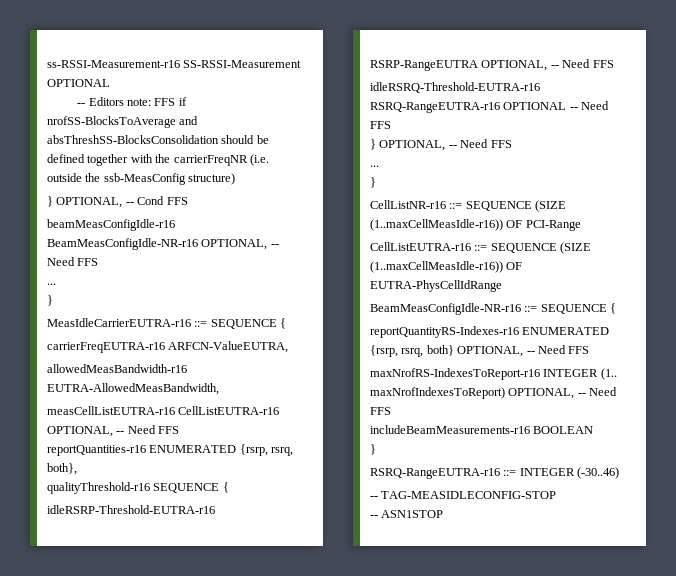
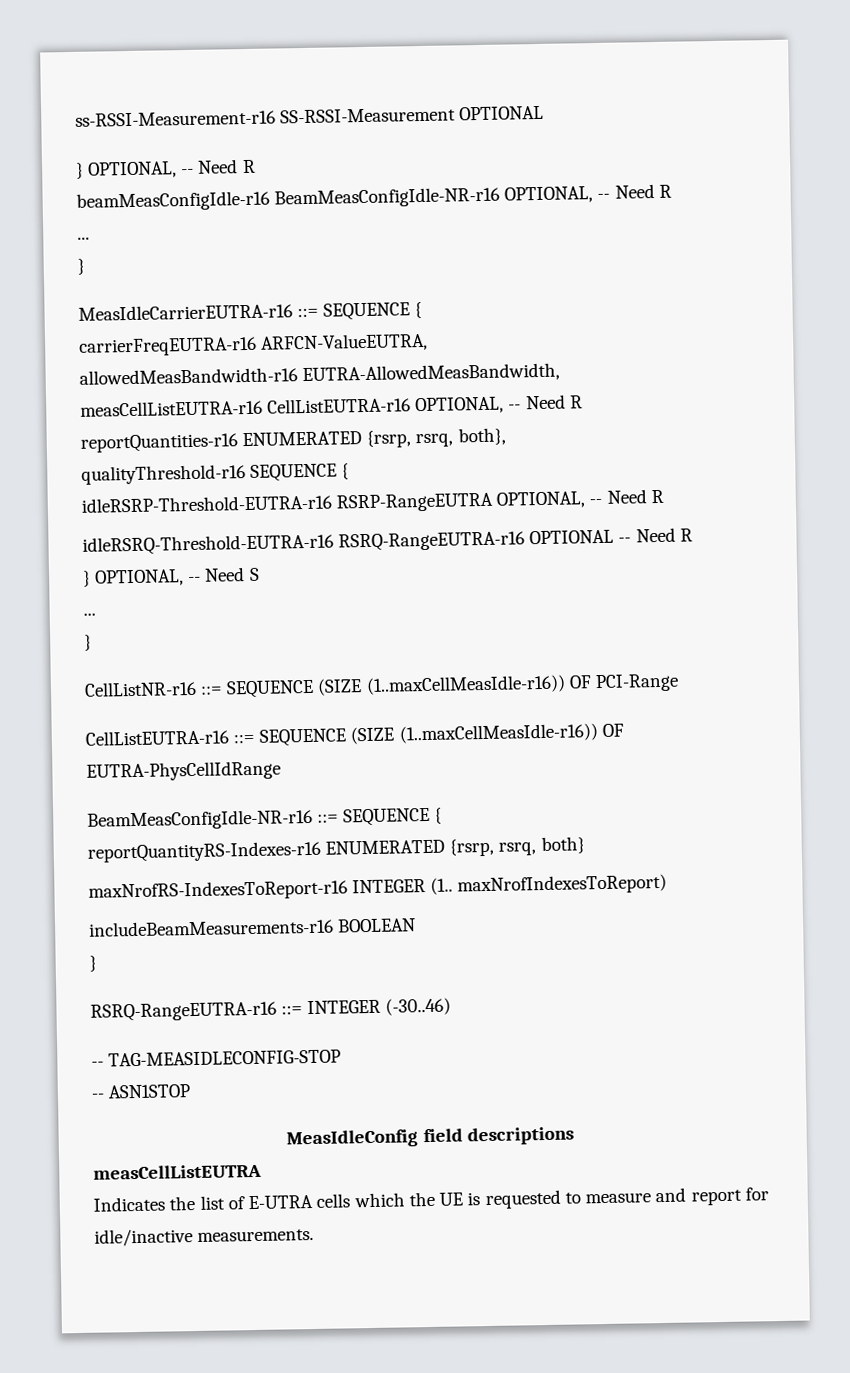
- -- Editors note: FFS if nrofSS-BlocksToAverage and absThreshSS-BlocksConsolidation should be defined together with the carrierFreqNR (i.e. outside the ssb-MeasConfig structure)
- } OPTIONAL, -- Cond FFS
+ } OPTIONAL, -- Need R
- beamMeasConfigIdle-r16 BeamMeasConfigIdle-NR-r16 OPTIONAL, -- Need FFS
+ beamMeasConfigIdle-r16 BeamMeasConfigIdle-NR-r16 OPTIONAL, -- Need R
- measCellListEUTRA-r16 CellListEUTRA-r16 OPTIONAL, -- Need FFS
+ measCellListEUTRA-r16 CellListEUTRA-r16 OPTIONAL, -- Need R
- idleRSRP-Threshold-EUTRA-r16 RSRP-RangeEUTRA OPTIONAL, -- Need FFS
+ idleRSRP-Threshold-EUTRA-r16 RSRP-RangeEUTRA OPTIONAL, -- Need R
- idleRSRQ-Threshold-EUTRA-r16 RSRQ-RangeEUTRA-r16 OPTIONAL -- Need FFS
- } OPTIONAL, -- Need FFS
+ idleRSRQ-Threshold-EUTRA-r16 RSRQ-RangeEUTRA-r16 OPTIONAL -- Need R
+ } OPTIONAL, -- Need S
- reportQuantityRS-Indexes-r16 ENUMERATED {rsrp, rsrq, both} OPTIONAL, -- Need FFS
+ reportQuantityRS-Indexes-r16 ENUMERATED {rsrp, rsrq, both}
- maxNrofRS-IndexesToReport-r16 INTEGER (1.. maxNrofIndexesToReport) OPTIONAL, -- Need FFS
+ maxNrofRS-IndexesToReport-r16 INTEGER (1.. maxNrofIndexesToReport)
+ MeasIdleConfig field descriptions
+ measCellListEUTRA
+ Indicates the list of E-UTRA cells which the UE is requested to measure and report for idle/inactive measurements.

